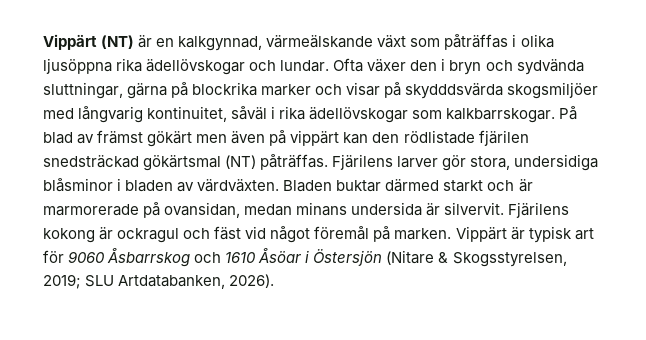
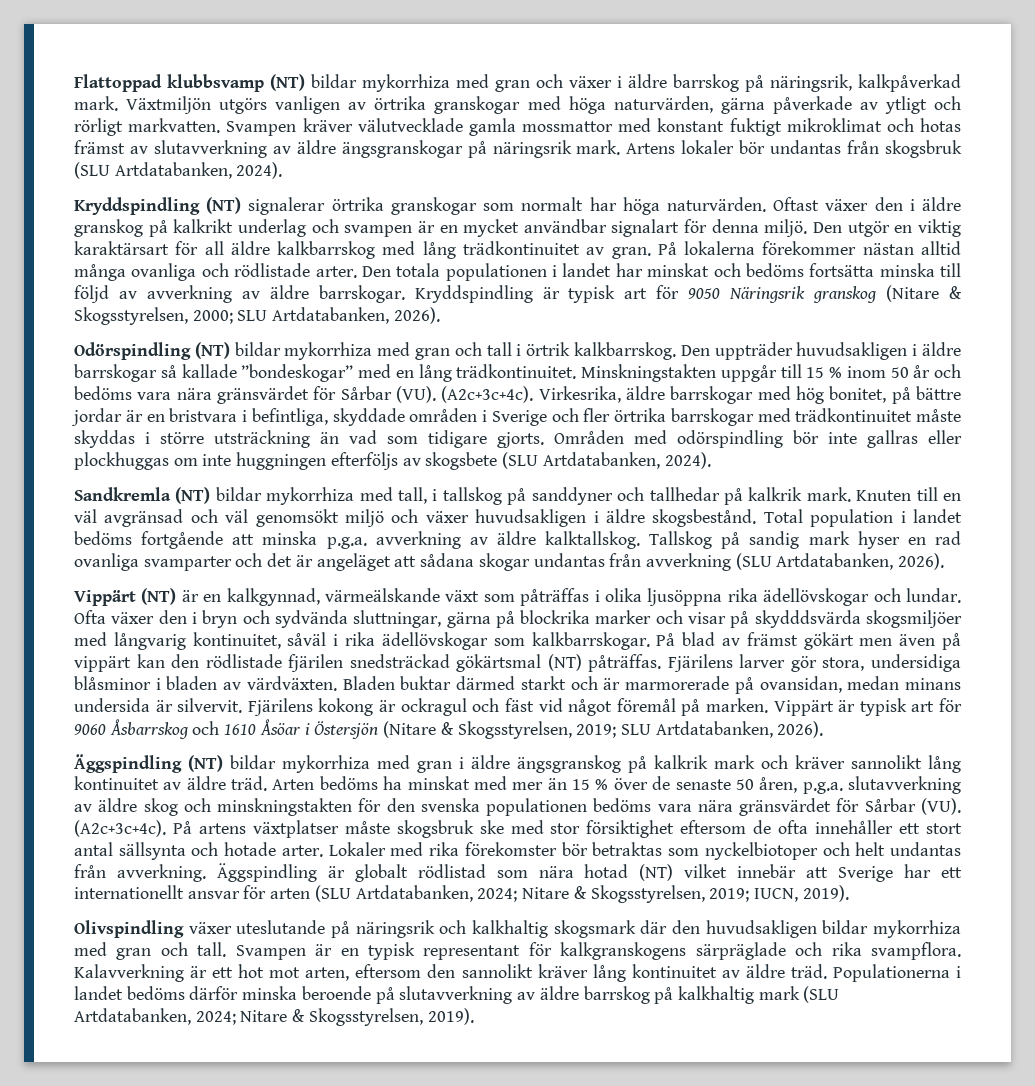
+ Flattoppad klubbsvamp (NT) bildar mykorrhiza med gran och växer i äldre barrskog på näringsrik, kalkpåverkad mark. Växtmiljön utgörs vanligen av örtrika granskogar med höga naturvärden, gärna påverkade av ytligt och rörligt markvatten. Svampen kräver välutvecklade gamla mossmattor med konstant fuktigt mikroklimat och hotas främst av slutavverkning av äldre ängsgranskogar på näringsrik mark. Artens lokaler bör undantas från skogsbruk (SLU Artdatabanken, 2024).
+ Kryddspindling (NT) signalerar örtrika granskogar som normalt har höga naturvärden. Oftast växer den i äldre granskog på kalkrikt underlag och svampen är en mycket användbar signalart för denna miljö. Den utgör en viktig karaktärsart för all äldre kalkbarrskog med lång trädkontinuitet av gran. På lokalerna förekommer nästan alltid många ovanliga och rödlistade arter. Den totala populationen i landet har minskat och bedöms fortsätta minska till följd av avverkning av äldre barrskogar. Kryddspindling är typisk art för 9050 Näringsrik granskog (Nitare & Skogsstyrelsen, 2000; SLU Artdatabanken, 2026).
+ Odörspindling (NT) bildar mykorrhiza med gran och tall i örtrik kalkbarrskog. Den uppträder huvudsakligen i äldre barrskogar så kallade ”bondeskogar” med en lång trädkontinuitet. Minskningstakten uppgår till 15 % inom 50 år och bedöms vara nära gränsvärdet för Sårbar (VU). (A2c+3c+4c). Virkesrika, äldre barrskogar med hög bonitet, på bättre jordar är en bristvara i befintliga, skyddade områden i Sverige och fler örtrika barrskogar med trädkontinuitet måste skyddas i större utsträckning än vad som tidigare gjorts. Områden med odörspindling bör inte gallras eller plockhuggas om inte huggningen efterföljs av skogsbete (SLU Artdatabanken, 2024).
+ Sandkremla (NT) bildar mykorrhiza med tall, i tallskog på sanddyner och tallhedar på kalkrik mark. Knuten till en väl avgränsad och väl genomsökt miljö och växer huvudsakligen i äldre skogsbestånd. Total population i landet bedöms fortgående att minska p.g.a. avverkning av äldre kalktallskog. Tallskog på sandig mark hyser en rad ovanliga svamparter och det är angeläget att sådana skogar undantas från avverkning (SLU Artdatabanken, 2026).
+ Äggspindling (NT) bildar mykorrhiza med gran i äldre ängsgranskog på kalkrik mark och kräver sannolikt lång kontinuitet av äldre träd. Arten bedöms ha minskat med mer än 15 % över de senaste 50 åren, p.g.a. slutavverkning av äldre skog och minskningstakten för den svenska populationen bedöms vara nära gränsvärdet för Sårbar (VU). (A2c+3c+4c). På artens växtplatser måste skogsbruk ske med stor försiktighet eftersom de ofta innehåller ett stort antal sällsynta och hotade arter. Lokaler med rika förekomster bör betraktas som nyckelbiotoper och helt undantas från avverkning. Äggspindling är globalt rödlistad som nära hotad (NT) vilket innebär att Sverige har ett internationellt ansvar för arten (SLU Artdatabanken, 2024; Nitare & Skogsstyrelsen, 2019; IUCN, 2019).
+ Olivspindling växer uteslutande på näringsrik och kalkhaltig skogsmark där den huvudsakligen bildar mykorrhiza med gran och tall. Svampen är en typisk representant för kalkgranskogens särpräglade och rika svampflora. Kalavverkning är ett hot mot arten, eftersom den sannolikt kräver lång kontinuitet av äldre träd. Populationerna i landet bedöms därför minska beroende på slutavverkning av äldre barrskog på kalkhaltig mark (SLU Artdatabanken, 2024; Nitare & Skogsstyrelsen, 2019).

